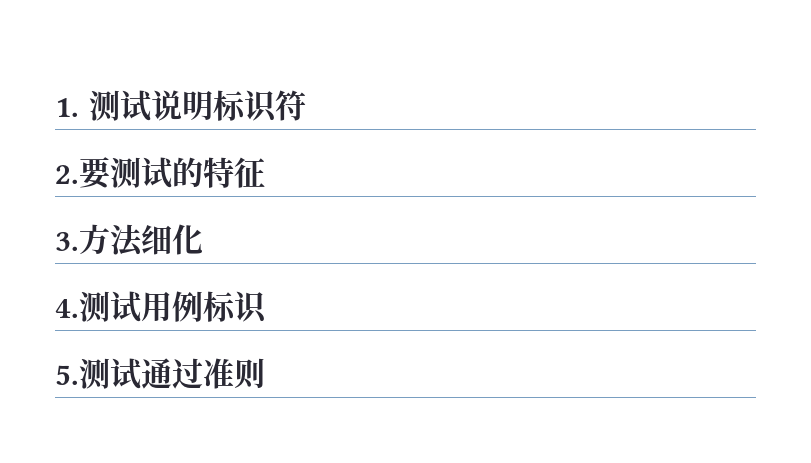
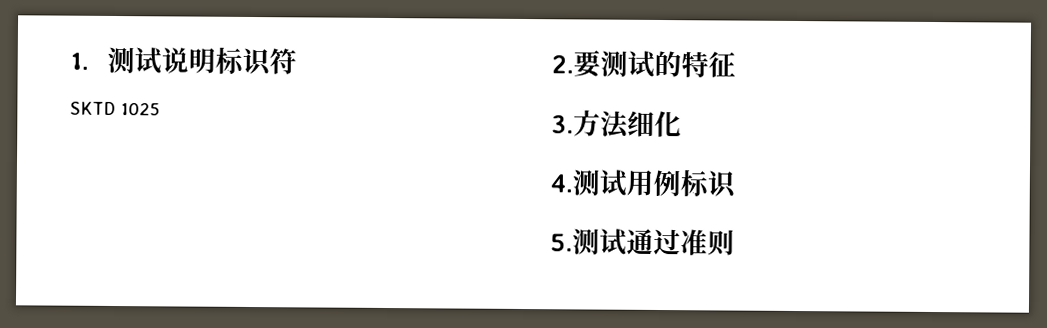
+ SKTD 1025

